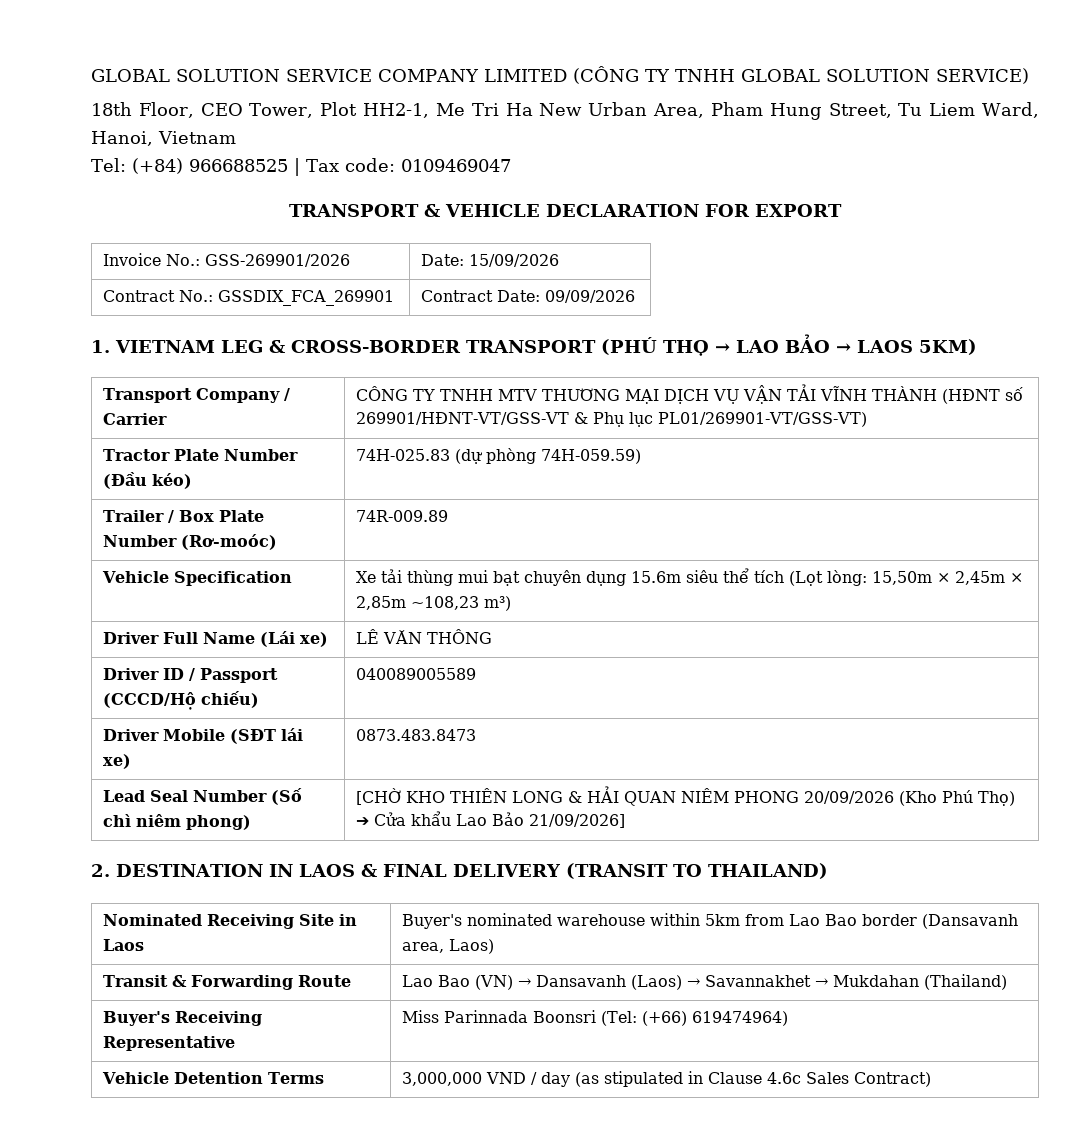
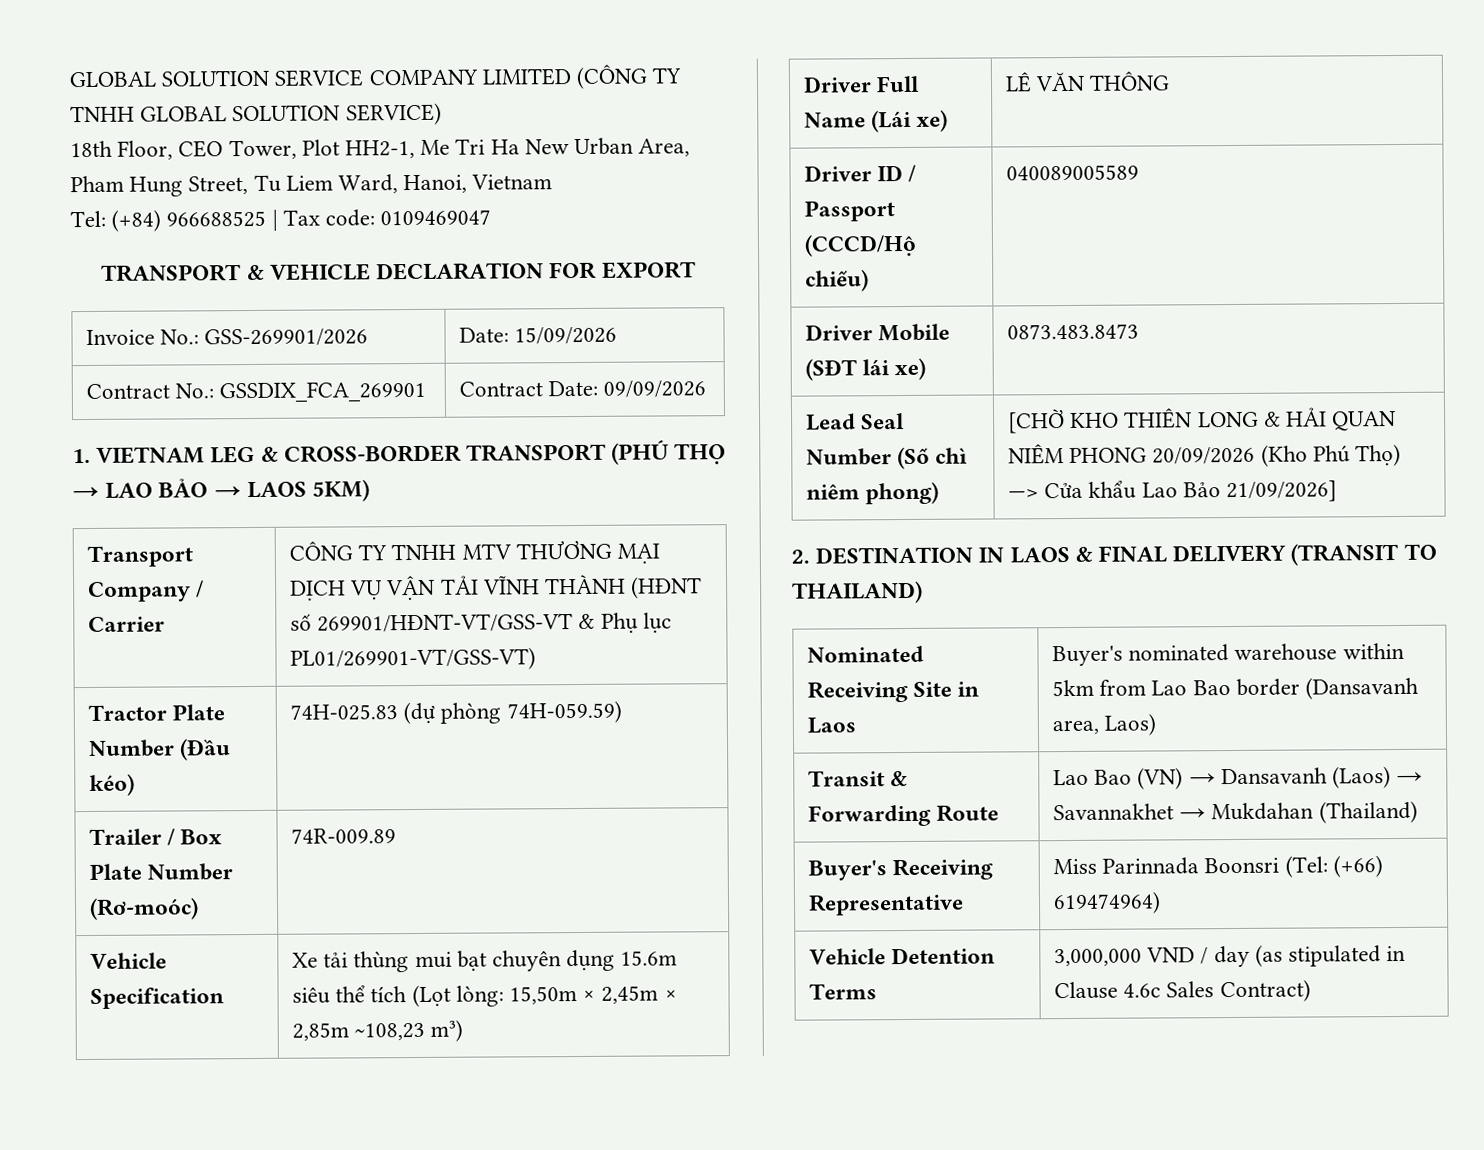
- Lead Seal Number (Số chì niêm phong) | [CHỜ KHO THIÊN LONG & HẢI QUAN NIÊM PHONG 20/09/2026 (Kho Phú Thọ) ➔ Cửa khẩu Lao Bảo 21/09/2026]
+ Lead Seal Number (Số chì niêm phong) | [CHỜ KHO THIÊN LONG & HẢI QUAN NIÊM PHONG 20/09/2026 (Kho Phú Thọ) —> Cửa khẩu Lao Bảo 21/09/2026]

